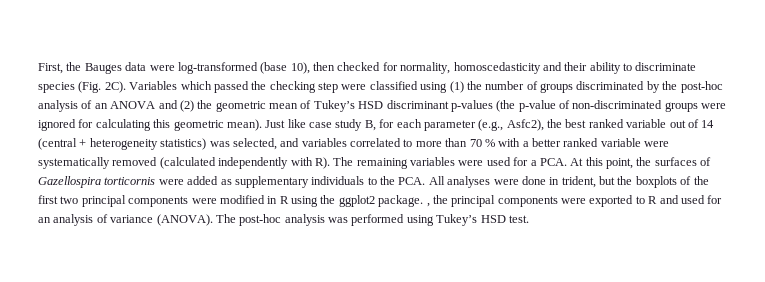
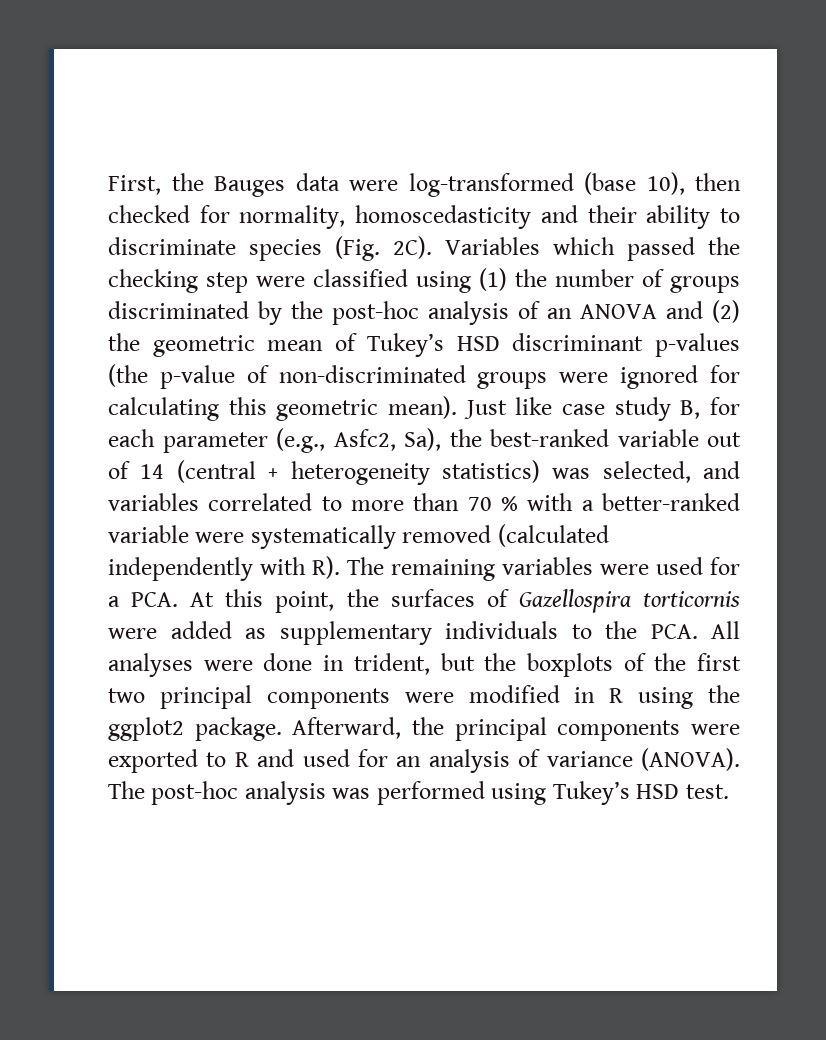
- Just like case study B, for each parameter (e.g., Asfc2), the best ranked variable out of 14 (central + heterogeneity statistics) was selected, and variables correlated to more than 70 % with a better ranked variable were systematically removed (calculated independently with R). The remaining variables were used for a PCA. At this point, the surfaces of Gazellospira torticornis were added as supplementary individuals to the PCA. All analyses were done in trident, but the boxplots of the first two principal components were modified in R using the ggplot2 package. , the principal components were exported to R and used for an analysis of variance (ANOVA).
+ Just like case study B, for each parameter (e.g., Asfc2, Sa), the best-ranked variable out of 14 (central + heterogeneity statistics) was selected, and variables correlated to more than 70 % with a better-ranked variable were systematically removed (calculated independently with R). The remaining variables were used for a PCA. At this point, the surfaces of Gazellospira torticornis were added as supplementary individuals to the PCA. All analyses were done in trident, but the boxplots of the first two principal components were modified in R using the ggplot2 package. Afterward, the principal components were exported to R and used for an analysis of variance (ANOVA).

